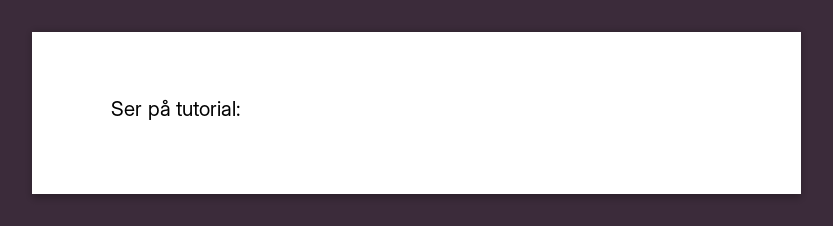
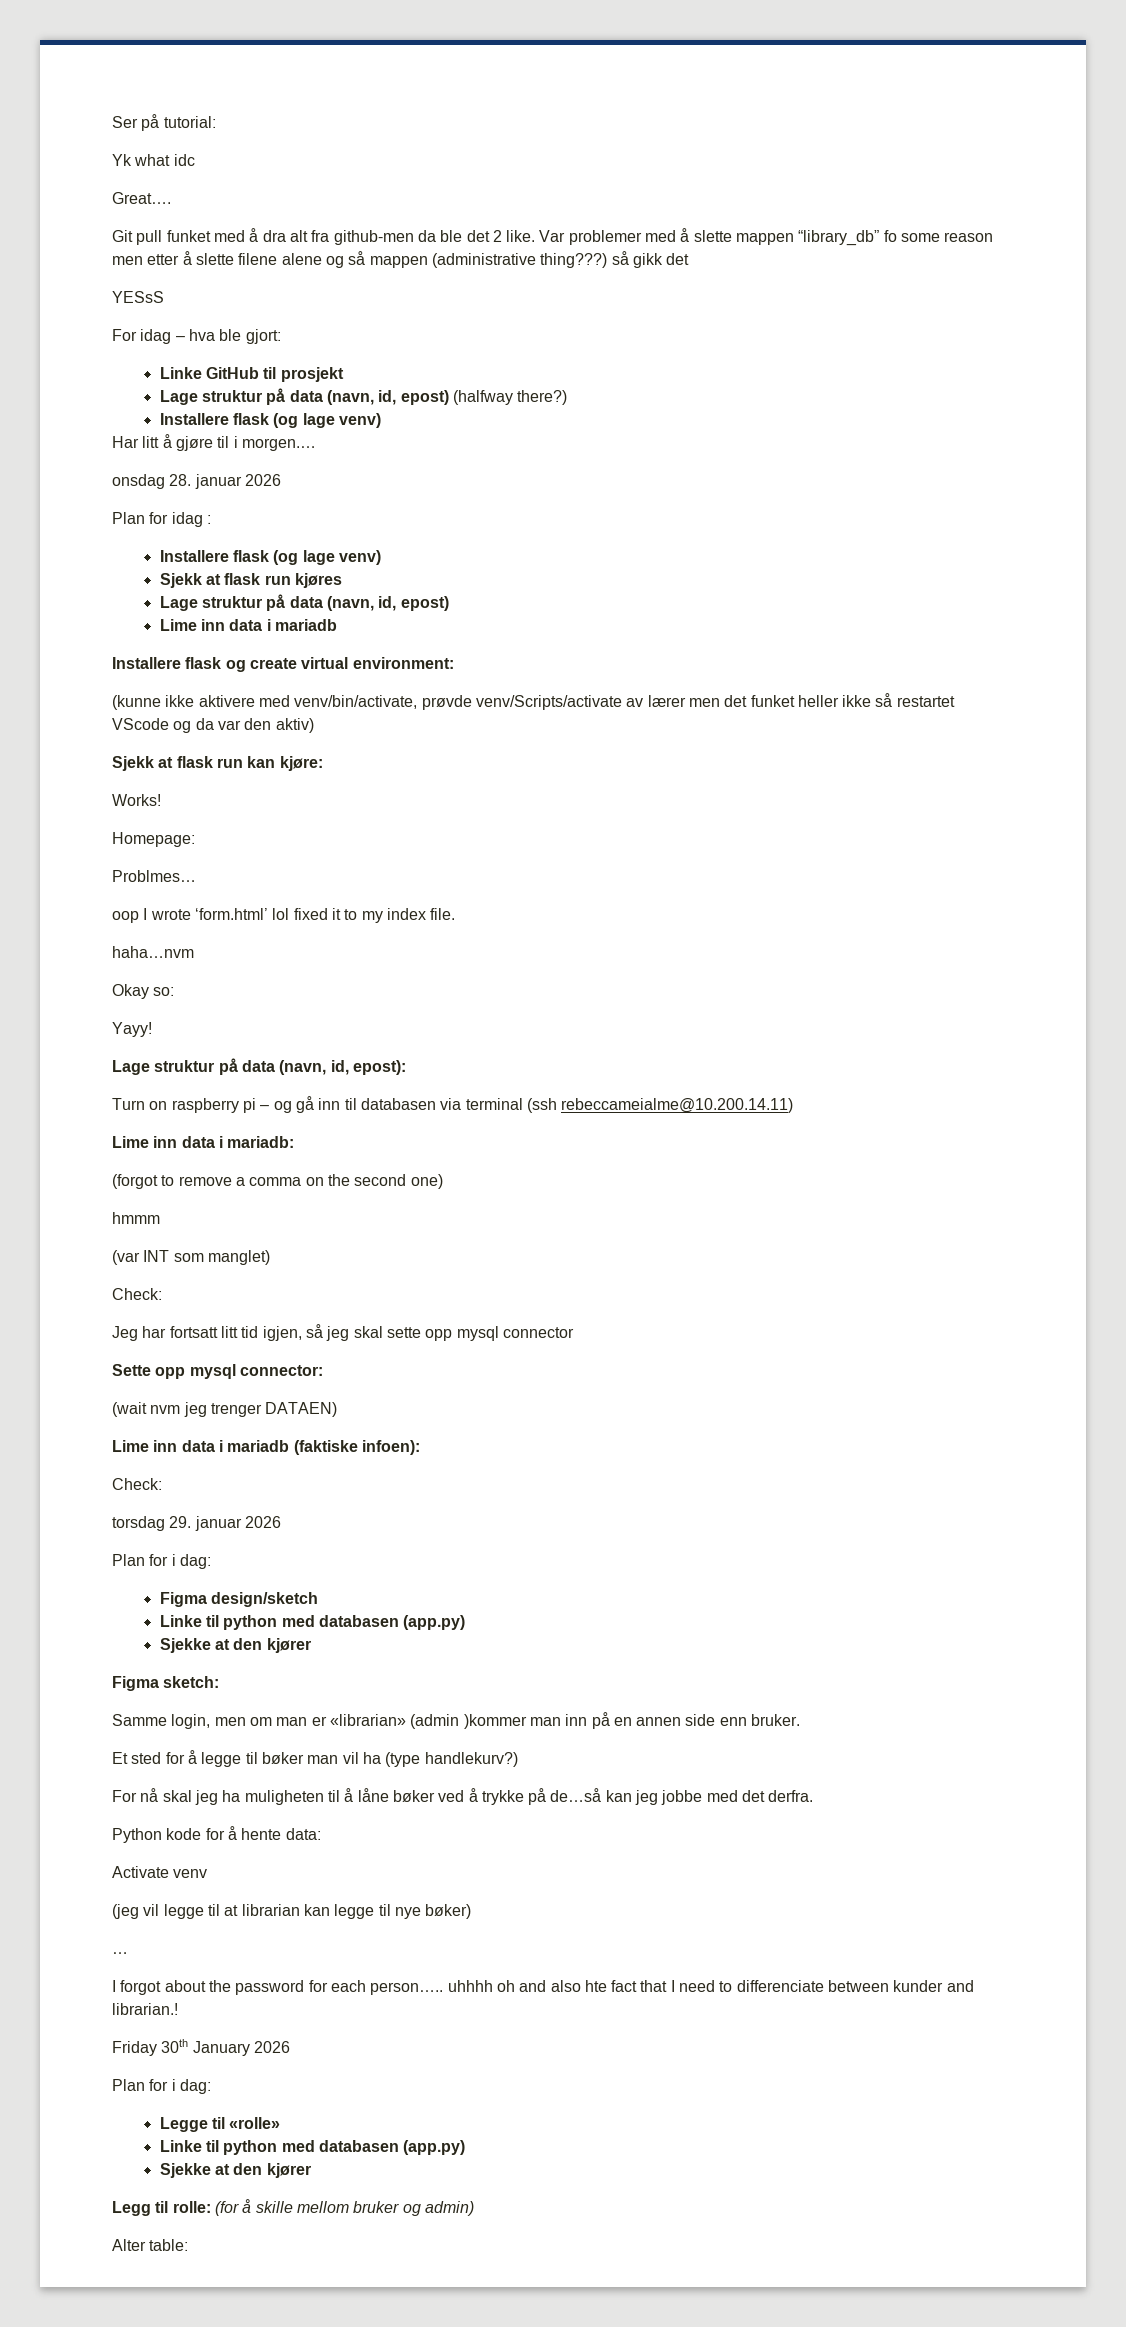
+ Yk what idc
+ Great….
+ Git pull funket med å dra alt fra github-men da ble det 2 like. Var problemer med å slette mappen “library_db” fo some reason men etter å slette filene alene og så mappen (administrative thing???) så gikk det
+ YESsS
+ For idag – hva ble gjort:
+ Linke GitHub til prosjekt
+ Lage struktur på data (navn, id, epost) (halfway there?)
+ Installere flask (og lage venv)
+ Har litt å gjøre til i morgen.…
+ onsdag 28. januar 2026
+ Plan for idag :
+ Installere flask (og lage venv)
+ Sjekk at flask run kjøres
+ Lage struktur på data (navn, id, epost)
+ Lime inn data i mariadb
+ Installere flask og create virtual environment:
+ (kunne ikke aktivere med venv/bin/activate, prøvde venv/Scripts/activate av lærer men det funket heller ikke så restartet VScode og da var den aktiv)
+ Sjekk at flask run kan kjøre:
+ Works!
+ Homepage:
+ Problmes…
+ oop I wrote ‘form.html’ lol fixed it to my index file.
+ haha…nvm
+ Okay so:
+ Yayy!
+ Lage struktur på data (navn, id, epost):
+ Turn on raspberry pi – og gå inn til databasen via terminal (ssh rebeccameialme@10.200.14.11)
+ Lime inn data i mariadb:
+ (forgot to remove a comma on the second one)
+ hmmm
+ (var INT som manglet)
+ Check:
+ Jeg har fortsatt litt tid igjen, så jeg skal sette opp mysql connector
+ Sette opp mysql connector:
+ (wait nvm jeg trenger DATAEN)
+ Lime inn data i mariadb (faktiske infoen):
+ Check:
+ torsdag 29. januar 2026
+ Plan for i dag:
+ Figma design/sketch
+ Linke til python med databasen (app.py)
+ Sjekke at den kjører
+ Figma sketch:
+ Samme login, men om man er «librarian» (admin )kommer man inn på en annen side enn bruker.
+ Et sted for å legge til bøker man vil ha (type handlekurv?)
+ For nå skal jeg ha muligheten til å låne bøker ved å trykke på de…så kan jeg jobbe med det derfra.
+ Python kode for å hente data:
+ Activate venv
+ (jeg vil legge til at librarian kan legge til nye bøker)
+ …
+ I forgot about the password for each person….. uhhhh oh and also hte fact that I need to differenciate between kunder and librarian.!
+ Friday 30th January 2026
+ Plan for i dag:
+ Legge til «rolle»
+ Linke til python med databasen (app.py)
+ Sjekke at den kjører
+ Legg til rolle: (for å skille mellom bruker og admin)
+ Alter table:

